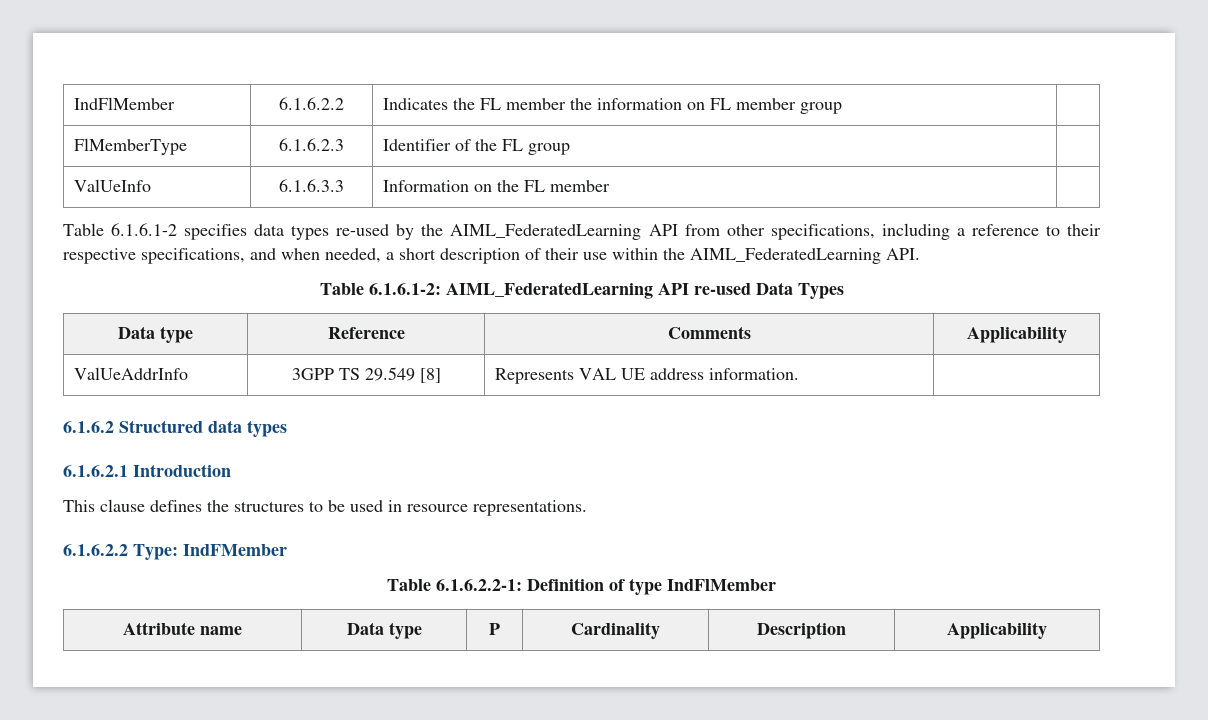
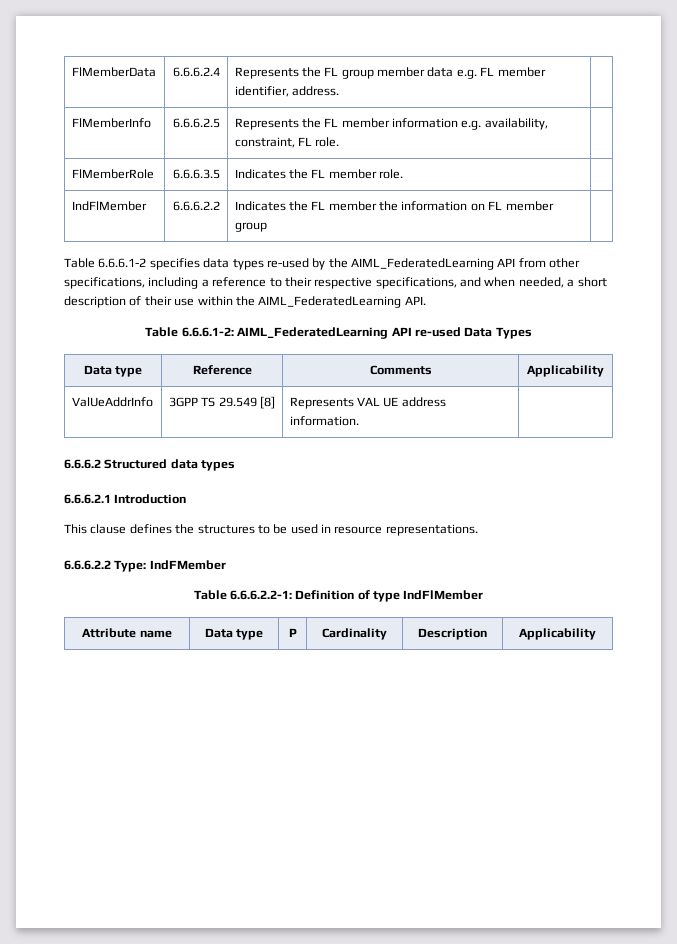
+ FlMemberData | 6.6.6.2.4 | Represents the FL group member data e.g. FL member identifier, address. |
+ FlMemberInfo | 6.6.6.2.5 | Represents the FL member information e.g. availability, constraint, FL role. |
+ FlMemberRole | 6.6.6.3.5 | Indicates the FL member role. |
- IndFlMember | 6.1.6.2.2 | Indicates the FL member the information on FL member group |
+ IndFlMember | 6.6.6.2.2 | Indicates the FL member the information on FL member group |
- FlMemberType | 6.1.6.2.3 | Identifier of the FL group |
- ValUeInfo | 6.1.6.3.3 | Information on the FL member |
- Table 6.1.6.1-2 specifies data types re-used by the AIML_FederatedLearning API from other specifications, including a reference to their respective specifications, and when needed, a short description of their use within the AIML_FederatedLearning API.
+ Table 6.6.6.1-2 specifies data types re-used by the AIML_FederatedLearning API from other specifications, including a reference to their respective specifications, and when needed, a short description of their use within the AIML_FederatedLearning API.
- Table 6.1.6.1-2: AIML_FederatedLearning API re-used Data Types
+ Table 6.6.6.1-2: AIML_FederatedLearning API re-used Data Types
- 6.1.6.2 Structured data types
+ 6.6.6.2 Structured data types
- 6.1.6.2.1 Introduction
+ 6.6.6.2.1 Introduction
- 6.1.6.2.2 Type: IndFMember
+ 6.6.6.2.2 Type: IndFMember
- Table 6.1.6.2.2-1: Definition of type IndFlMember
+ Table 6.6.6.2.2-1: Definition of type IndFlMember

